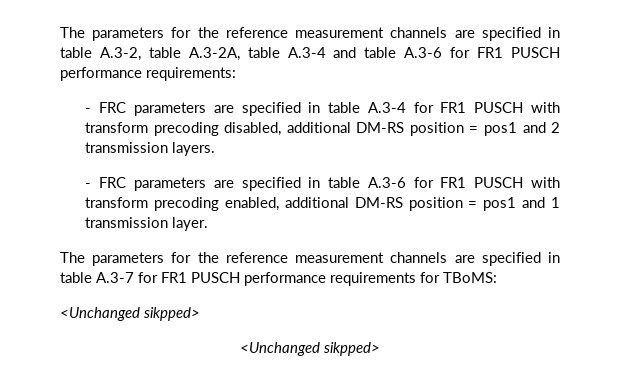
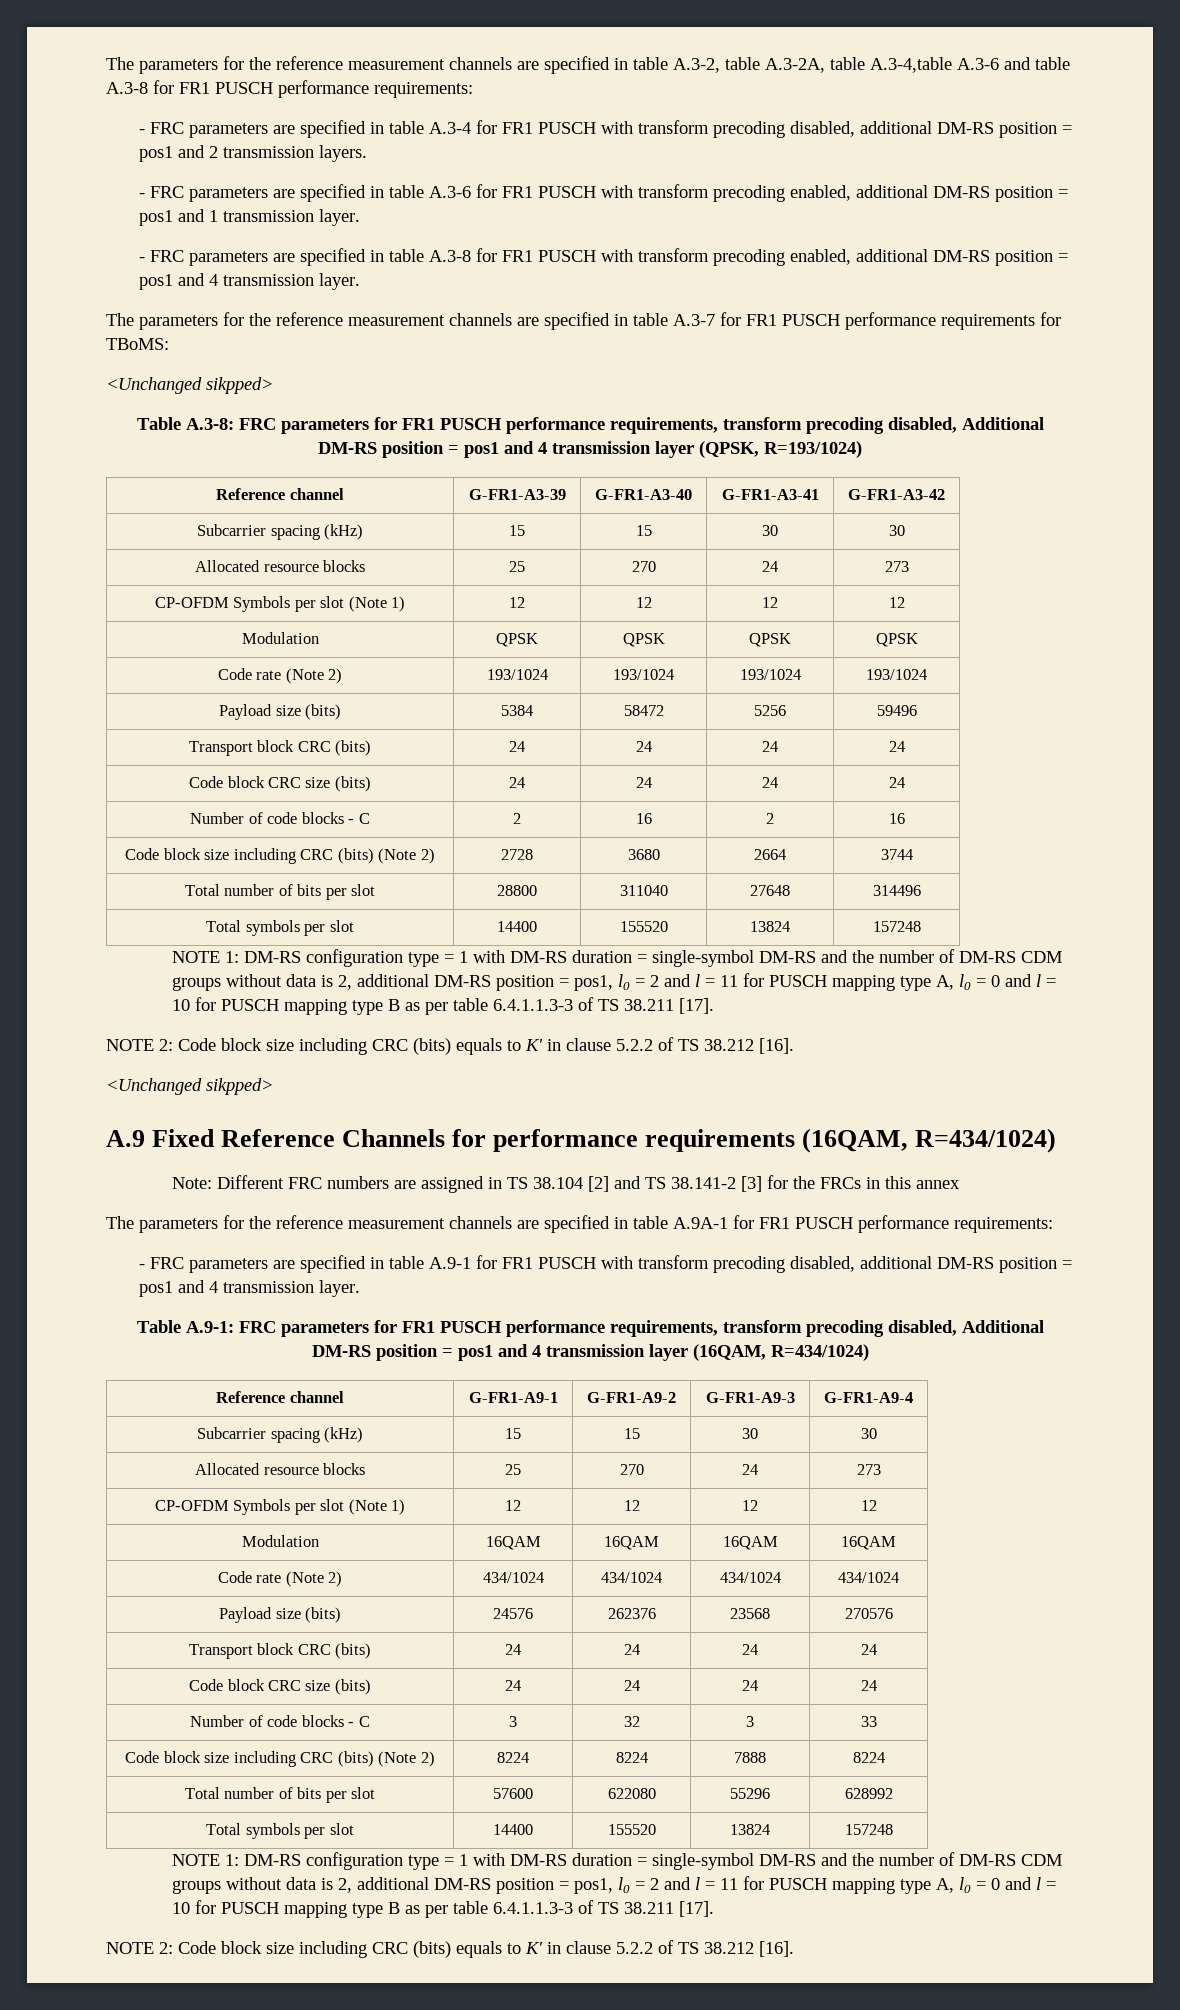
- The parameters for the reference measurement channels are specified in table A.3-2, table A.3-2A, table A.3-4 and table A.3-6 for FR1 PUSCH performance requirements:
+ The parameters for the reference measurement channels are specified in table A.3-2, table A.3-2A, table A.3-4,table A.3-6 and table A.3-8 for FR1 PUSCH performance requirements:
+ - FRC parameters are specified in table A.3-8 for FR1 PUSCH with transform precoding enabled, additional DM-RS position = pos1 and 4 transmission layer.
  The parameters for the reference measurement channels are specified in table A.3-7 for FR1 PUSCH performance requirements for TBoMS:
  <Unchanged sikpped>
+ Table A.3-8: FRC parameters for FR1 PUSCH performance requirements, transform precoding disabled, Additional DM-RS position = pos1 and 4 transmission layer (QPSK, R=193/1024)
+ Reference channel | G-FR1-A3-39 | G-FR1-A3-40 | G-FR1-A3-41 | G-FR1-A3-42
+ Subcarrier spacing (kHz) | 15 | 15 | 30 | 30
+ Allocated resource blocks | 25 | 270 | 24 | 273
+ CP-OFDM Symbols per slot (Note 1) | 12 | 12 | 12 | 12
+ Modulation | QPSK | QPSK | QPSK | QPSK
+ Code rate (Note 2) | 193/1024 | 193/1024 | 193/1024 | 193/1024
+ Payload size (bits) | 5384 | 58472 | 5256 | 59496
+ Transport block CRC (bits) | 24 | 24 | 24 | 24
+ Code block CRC size (bits) | 24 | 24 | 24 | 24
+ Number of code blocks - C | 2 | 16 | 2 | 16
+ Code block size including CRC (bits) (Note 2) | 2728 | 3680 | 2664 | 3744
+ Total number of bits per slot | 28800 | 311040 | 27648 | 314496
+ Total symbols per slot | 14400 | 155520 | 13824 | 157248
+ NOTE 1: DM-RS configuration type = 1 with DM-RS duration = single-symbol DM-RS and the number of DM-RS CDM groups without data is 2, additional DM-RS position = pos1, l0 = 2 and l = 11 for PUSCH mapping type A, l0 = 0 and l = 10 for PUSCH mapping type B as per table 6.4.1.1.3-3 of TS 38.211 [17].
+ NOTE 2: Code block size including CRC (bits) equals to K' in clause 5.2.2 of TS 38.212 [16].
  <Unchanged sikpped>
+ A.9 Fixed Reference Channels for performance requirements (16QAM, R=434/1024)
+ Note: Different FRC numbers are assigned in TS 38.104 [2] and TS 38.141-2 [3] for the FRCs in this annex
+ The parameters for the reference measurement channels are specified in table A.9A-1 for FR1 PUSCH performance requirements:
+ - FRC parameters are specified in table A.9-1 for FR1 PUSCH with transform precoding disabled, additional DM-RS position = pos1 and 4 transmission layer.
+ Table A.9-1: FRC parameters for FR1 PUSCH performance requirements, transform precoding disabled, Additional DM-RS position = pos1 and 4 transmission layer (16QAM, R=434/1024)
+ Reference channel | G-FR1-A9-1 | G-FR1-A9-2 | G-FR1-A9-3 | G-FR1-A9-4
+ Subcarrier spacing (kHz) | 15 | 15 | 30 | 30
+ Allocated resource blocks | 25 | 270 | 24 | 273
+ CP-OFDM Symbols per slot (Note 1) | 12 | 12 | 12 | 12
+ Modulation | 16QAM | 16QAM | 16QAM | 16QAM
+ Code rate (Note 2) | 434/1024 | 434/1024 | 434/1024 | 434/1024
+ Payload size (bits) | 24576 | 262376 | 23568 | 270576
+ Transport block CRC (bits) | 24 | 24 | 24 | 24
+ Code block CRC size (bits) | 24 | 24 | 24 | 24
+ Number of code blocks - C | 3 | 32 | 3 | 33
+ Code block size including CRC (bits) (Note 2) | 8224 | 8224 | 7888 | 8224
+ Total number of bits per slot | 57600 | 622080 | 55296 | 628992
+ Total symbols per slot | 14400 | 155520 | 13824 | 157248
+ NOTE 1: DM-RS configuration type = 1 with DM-RS duration = single-symbol DM-RS and the number of DM-RS CDM groups without data is 2, additional DM-RS position = pos1, l0 = 2 and l = 11 for PUSCH mapping type A, l0 = 0 and l = 10 for PUSCH mapping type B as per table 6.4.1.1.3-3 of TS 38.211 [17].
+ NOTE 2: Code block size including CRC (bits) equals to K' in clause 5.2.2 of TS 38.212 [16].

